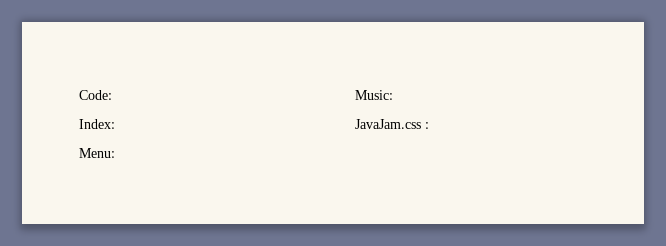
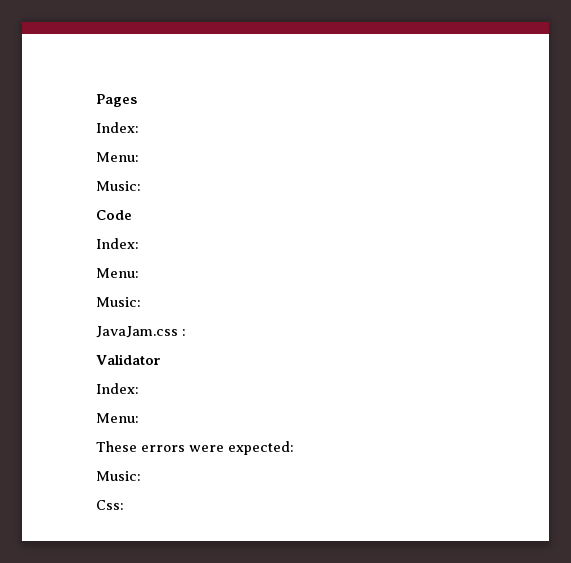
- Code:
+ Pages
+ Index:
+ Menu:
+ Music:
+ Code
+ Validator
+ Index:
+ Menu:
+ These errors were expected:
+ Music:
+ Css:

